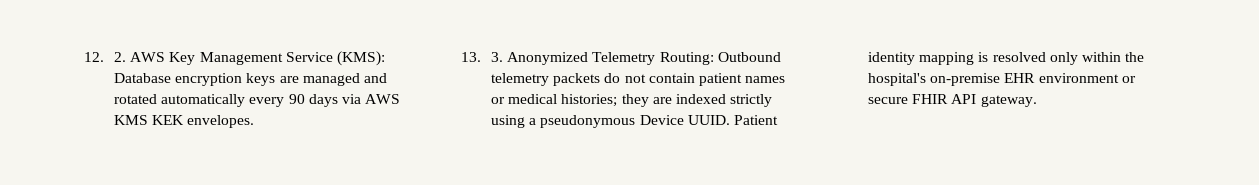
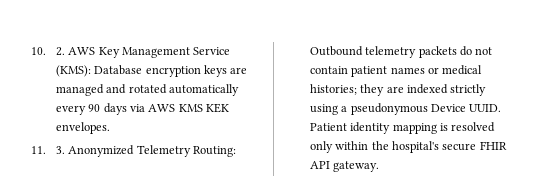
- 12. 2. AWS Key Management Service (KMS): Database encryption keys are managed and rotated automatically every 90 days via AWS KMS KEK envelopes.
+ 10. 2. AWS Key Management Service (KMS): Database encryption keys are managed and rotated automatically every 90 days via AWS KMS KEK envelopes.
- 13. 3. Anonymized Telemetry Routing: Outbound telemetry packets do not contain patient names or medical histories; they are indexed strictly using a pseudonymous Device UUID.
+ 11. 3. Anonymized Telemetry Routing: Outbound telemetry packets do not contain patient names or medical histories; they are indexed strictly using a pseudonymous Device UUID.
- Patient identity mapping is resolved only within the hospital's on-premise EHR environment or secure FHIR API gateway.
+ Patient identity mapping is resolved only within the hospital's secure FHIR API gateway.

